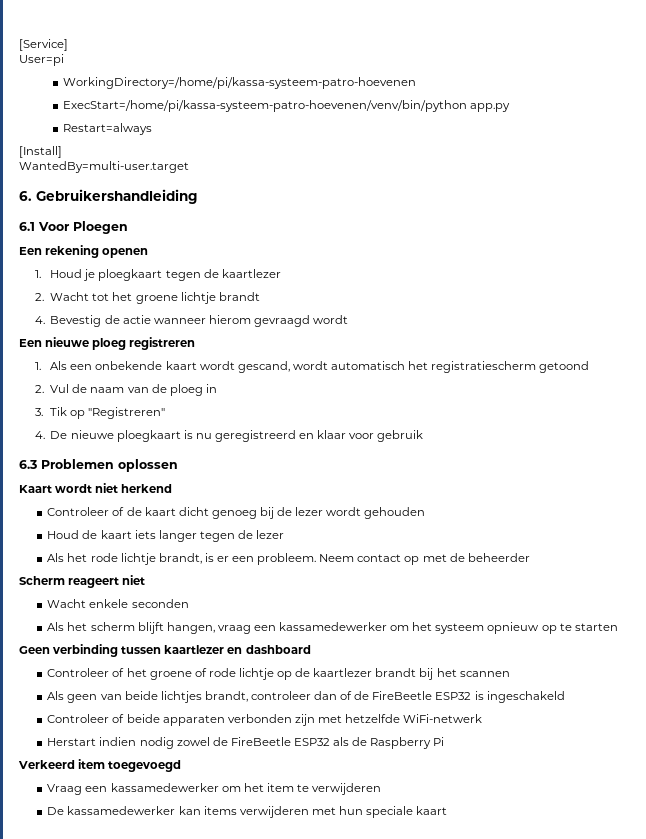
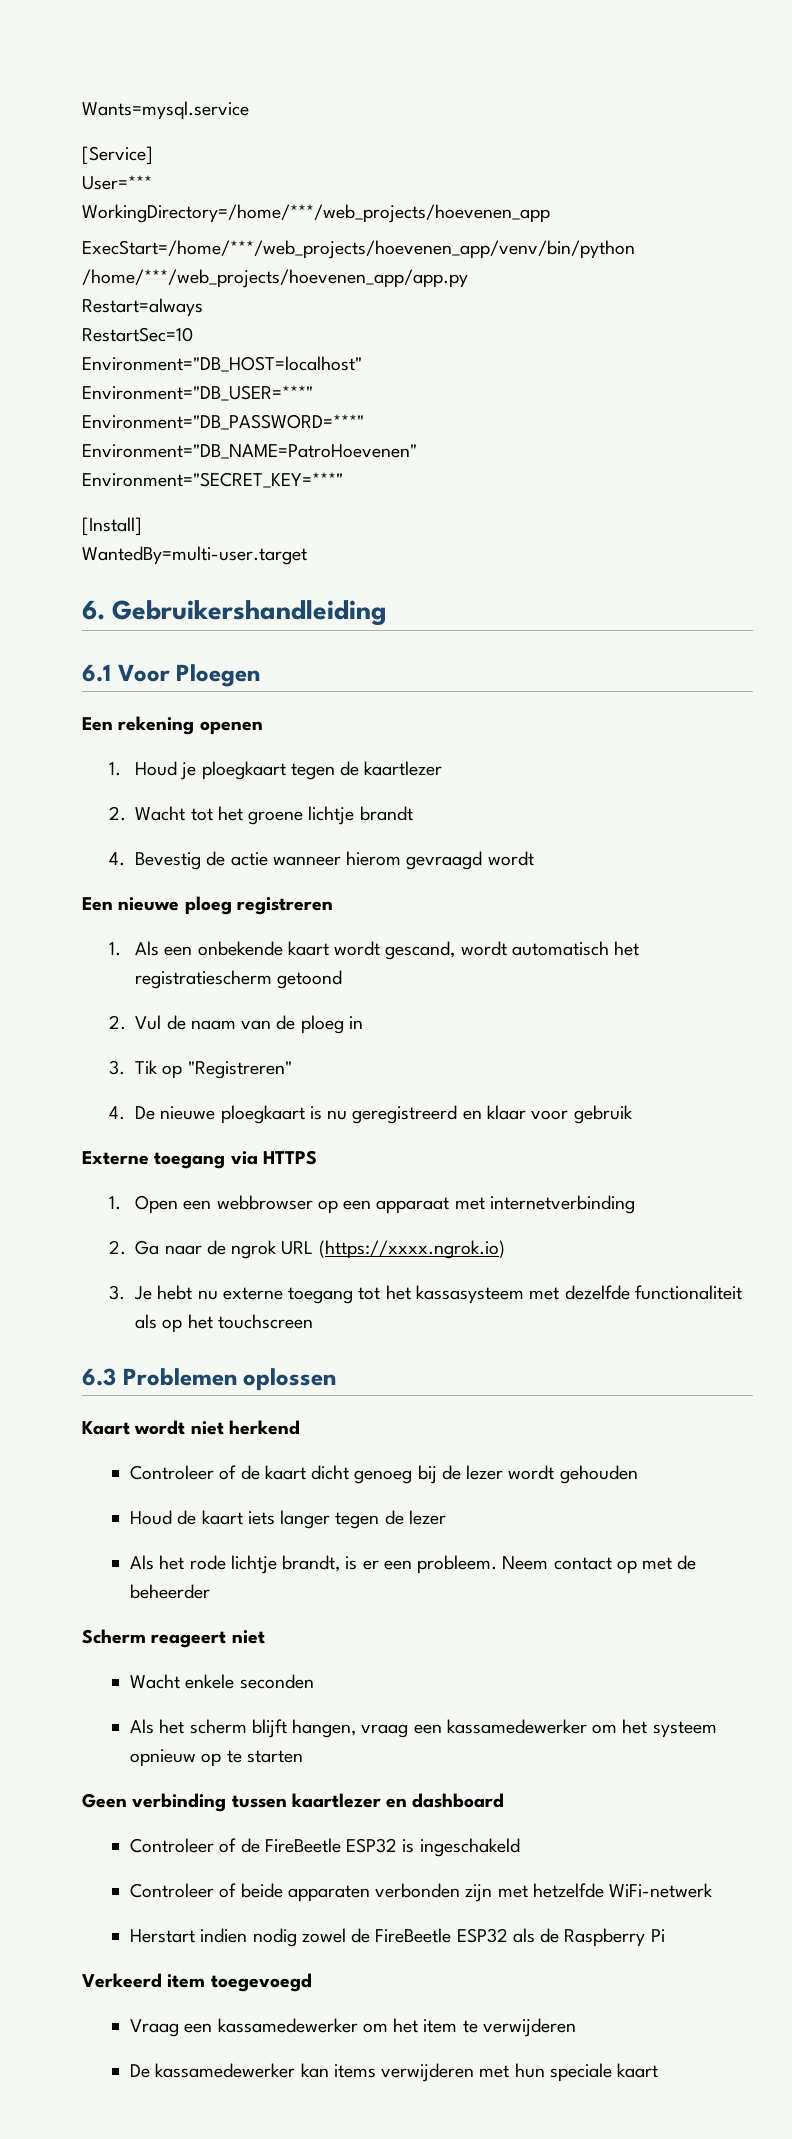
+ Wants=mysql.service
- User=pi
- WorkingDirectory=/home/pi/kassa-systeem-patro-hoevenen
- ExecStart=/home/pi/kassa-systeem-patro-hoevenen/venv/bin/python app.py
+ User=***
+ WorkingDirectory=/home/***/web_projects/hoevenen_app
+ ExecStart=/home/***/web_projects/hoevenen_app/venv/bin/python /home/***/web_projects/hoevenen_app/app.py
  Restart=always
+ RestartSec=10
+ Environment="DB_HOST=localhost"
+ Environment="DB_USER=***"
+ Environment="DB_PASSWORD=***"
+ Environment="DB_NAME=PatroHoevenen"
+ Environment="SECRET_KEY=***"
+ Externe toegang via HTTPS
+ 1. Open een webbrowser op een apparaat met internetverbinding
+ 2. Ga naar de ngrok URL (https://xxxx.ngrok.io)
+ 3. Je hebt nu externe toegang tot het kassasysteem met dezelfde functionaliteit als op het touchscreen
- Controleer of het groene of rode lichtje op de kaartlezer brandt bij het scannen
- Als geen van beide lichtjes brandt, controleer dan of de FireBeetle ESP32 is ingeschakeld
+ Controleer of de FireBeetle ESP32 is ingeschakeld

